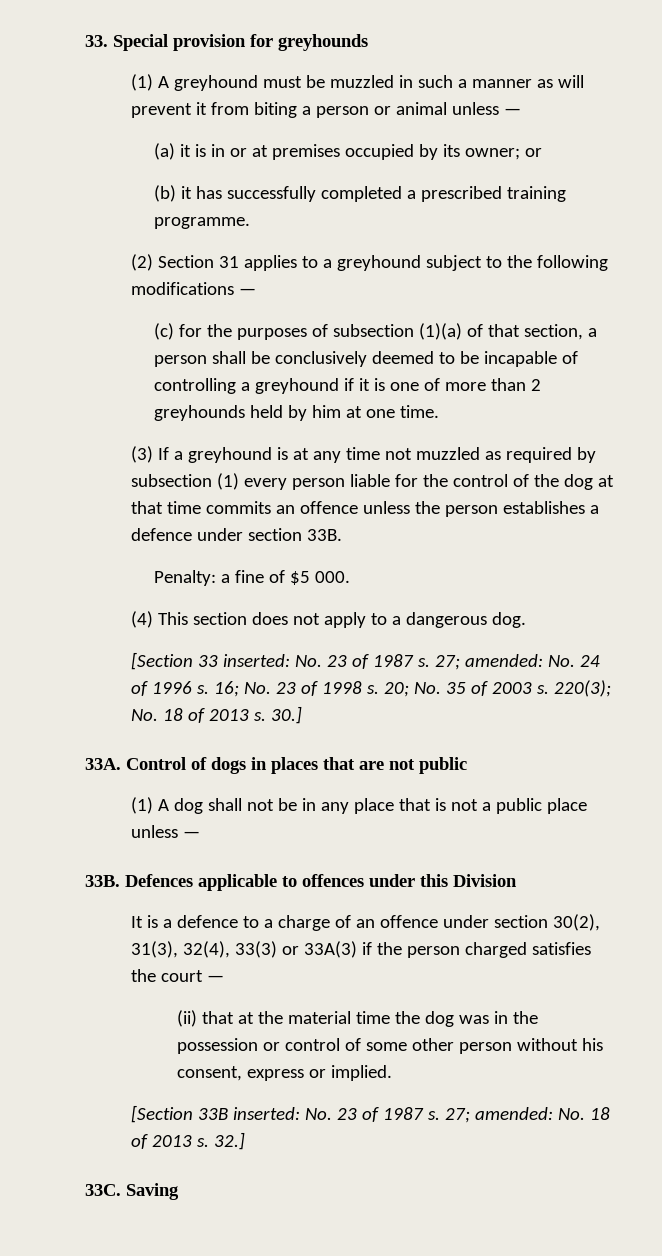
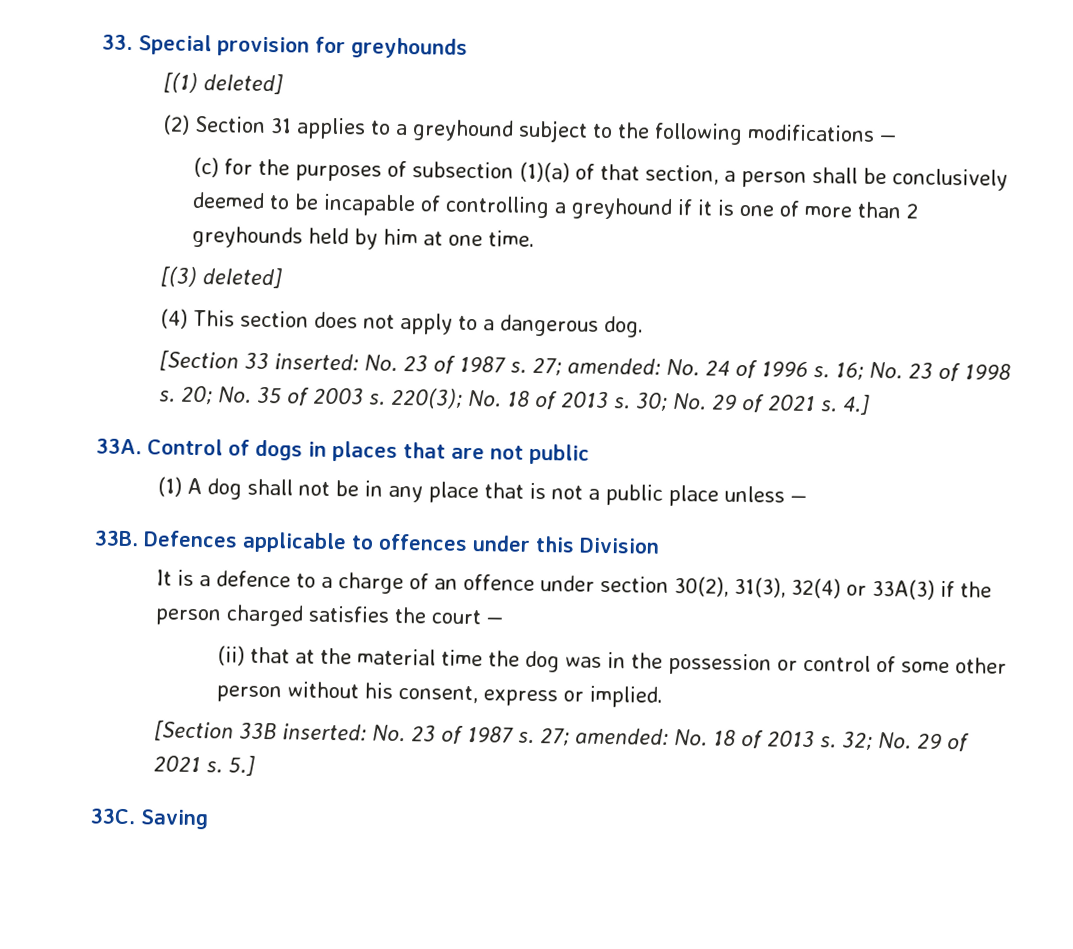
- (1) A greyhound must be muzzled in such a manner as will prevent it from biting a person or animal unless —
- (a) it is in or at premises occupied by its owner; or
- (b) it has successfully completed a prescribed training programme.
+ [(1) deleted]
- (3) If a greyhound is at any time not muzzled as required by subsection (1) every person liable for the control of the dog at that time commits an offence unless the person establishes a defence under section 33B.
- Penalty: a fine of $5 000.
+ [(3) deleted]
- 30.]
+ 30; No. 29 of 2021 s. 4.]
- It is a defence to a charge of an offence under section 30(2), 31(3), 32(4), 33(3) or 33A(3) if the person charged satisfies the court —
+ It is a defence to a charge of an offence under section 30(2), 31(3), 32(4) or 33A(3) if the person charged satisfies the court —
- 32.]
+ 32; No. 29 of 2021 s. 5.]

